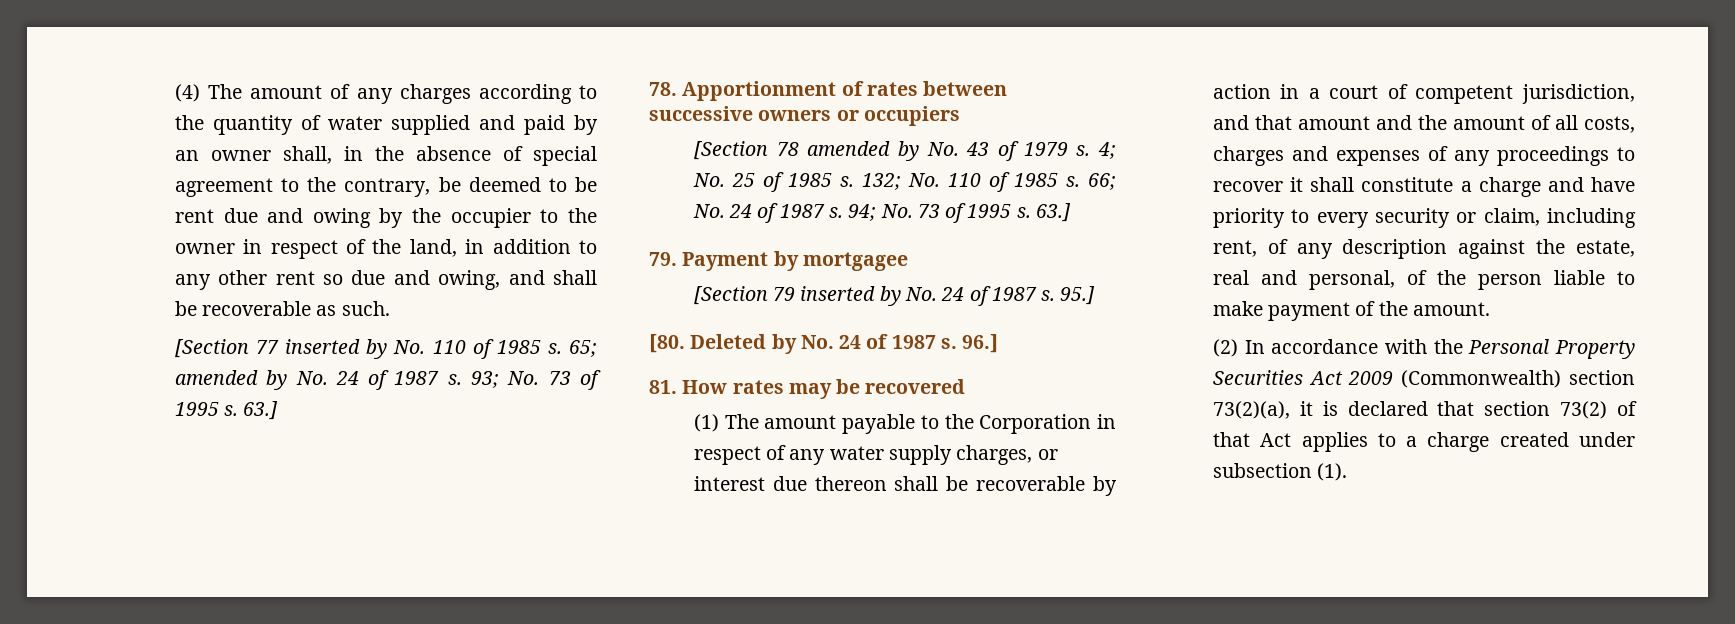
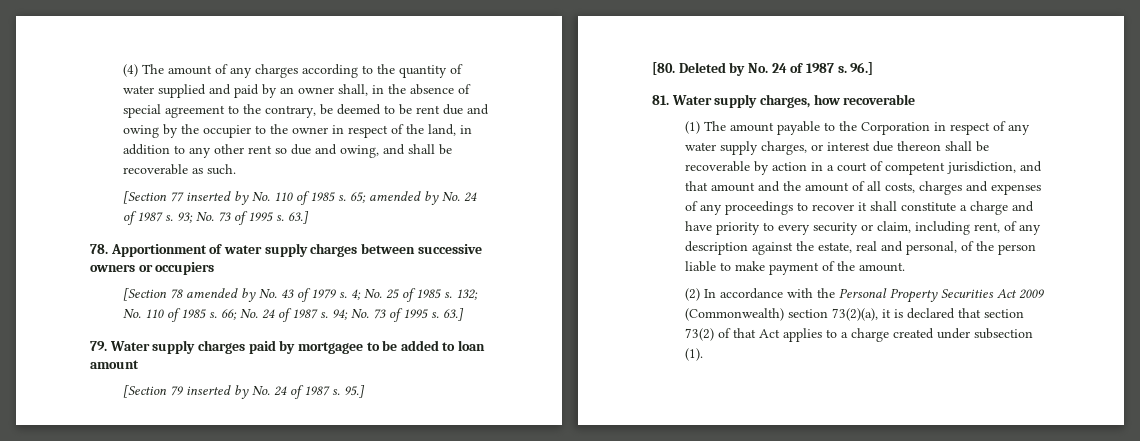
- 78. Apportionment of rates between successive owners or occupiers
+ 78. Apportionment of water supply charges between successive owners or occupiers
- 79. Payment by mortgagee
+ 79. Water supply charges paid by mortgagee to be added to loan amount
- 81. How rates may be recovered
+ 81. Water supply charges, how recoverable

